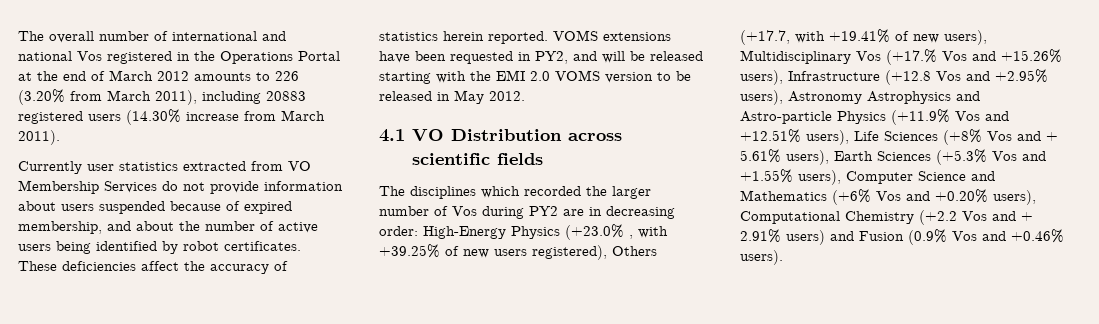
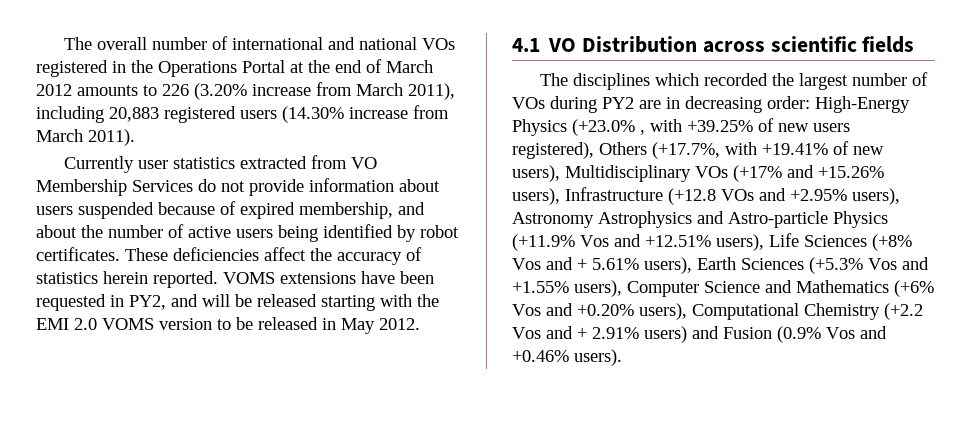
- The overall number of international and national Vos registered in the Operations Portal at the end of March 2012 amounts to 226 (3.20% from March 2011), including 20883 registered users (14.30% increase from March 2011).
+ The overall number of international and national VOs registered in the Operations Portal at the end of March 2012 amounts to 226 (3.20% increase from March 2011), including 20,883 registered users (14.30% increase from March 2011).
- The disciplines which recorded the larger number of Vos during PY2 are in decreasing order:
+ The disciplines which recorded the largest number of VOs during PY2 are in decreasing order:
- High-Energy Physics (+23.0% , with +39.25% of new users registered), Others (+17.7, with +19.41% of new users), Multidisciplinary Vos (+17.% Vos and +15.26% users), Infrastructure (+12.8 Vos and +2.95% users), Astronomy Astrophysics and Astro-particle Physics (+11.9% Vos and +12.51% users), Life Sciences (+8% Vos and + 5.61% users), Earth Sciences (+5.3% Vos and +1.55% users), Computer Science and Mathematics (+6% Vos and +0.20% users), Computational Chemistry (+2.2 Vos and + 2.91% users) and Fusion (0.9% Vos and +0.46% users).
+ High-Energy Physics (+23.0% , with +39.25% of new users registered), Others (+17.7%, with +19.41% of new users), Multidisciplinary VOs (+17% and +15.26% users), Infrastructure (+12.8 VOs and +2.95% users), Astronomy Astrophysics and Astro-particle Physics (+11.9% Vos and +12.51% users), Life Sciences (+8% Vos and + 5.61% users), Earth Sciences (+5.3% Vos and +1.55% users), Computer Science and Mathematics (+6% Vos and +0.20% users), Computational Chemistry (+2.2 Vos and + 2.91% users) and Fusion (0.9% Vos and +0.46% users).

